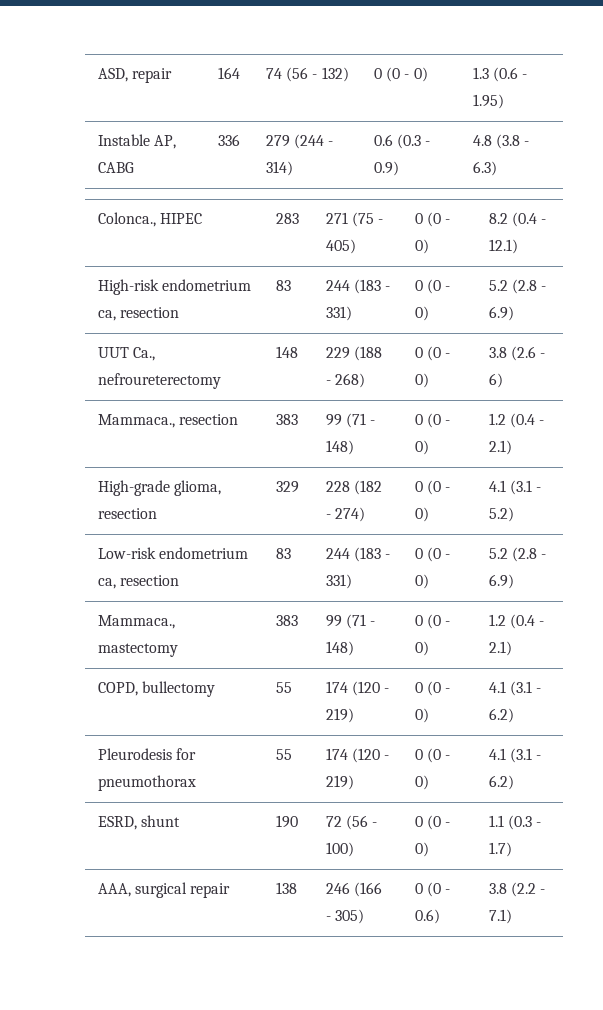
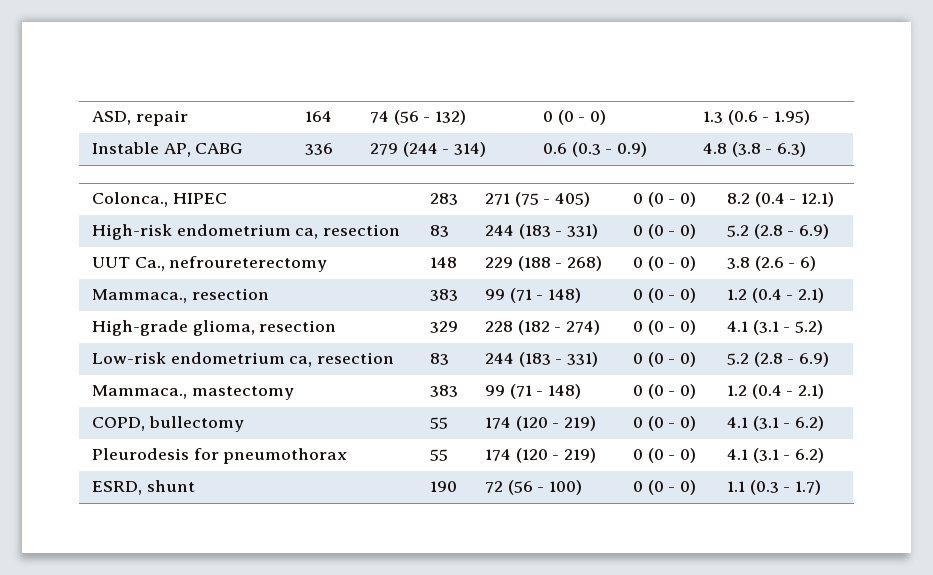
- AAA, surgical repair | 138 | 246 (166 - 305) | 0 (0 - 0.6) | 3.8 (2.2 - 7.1)

